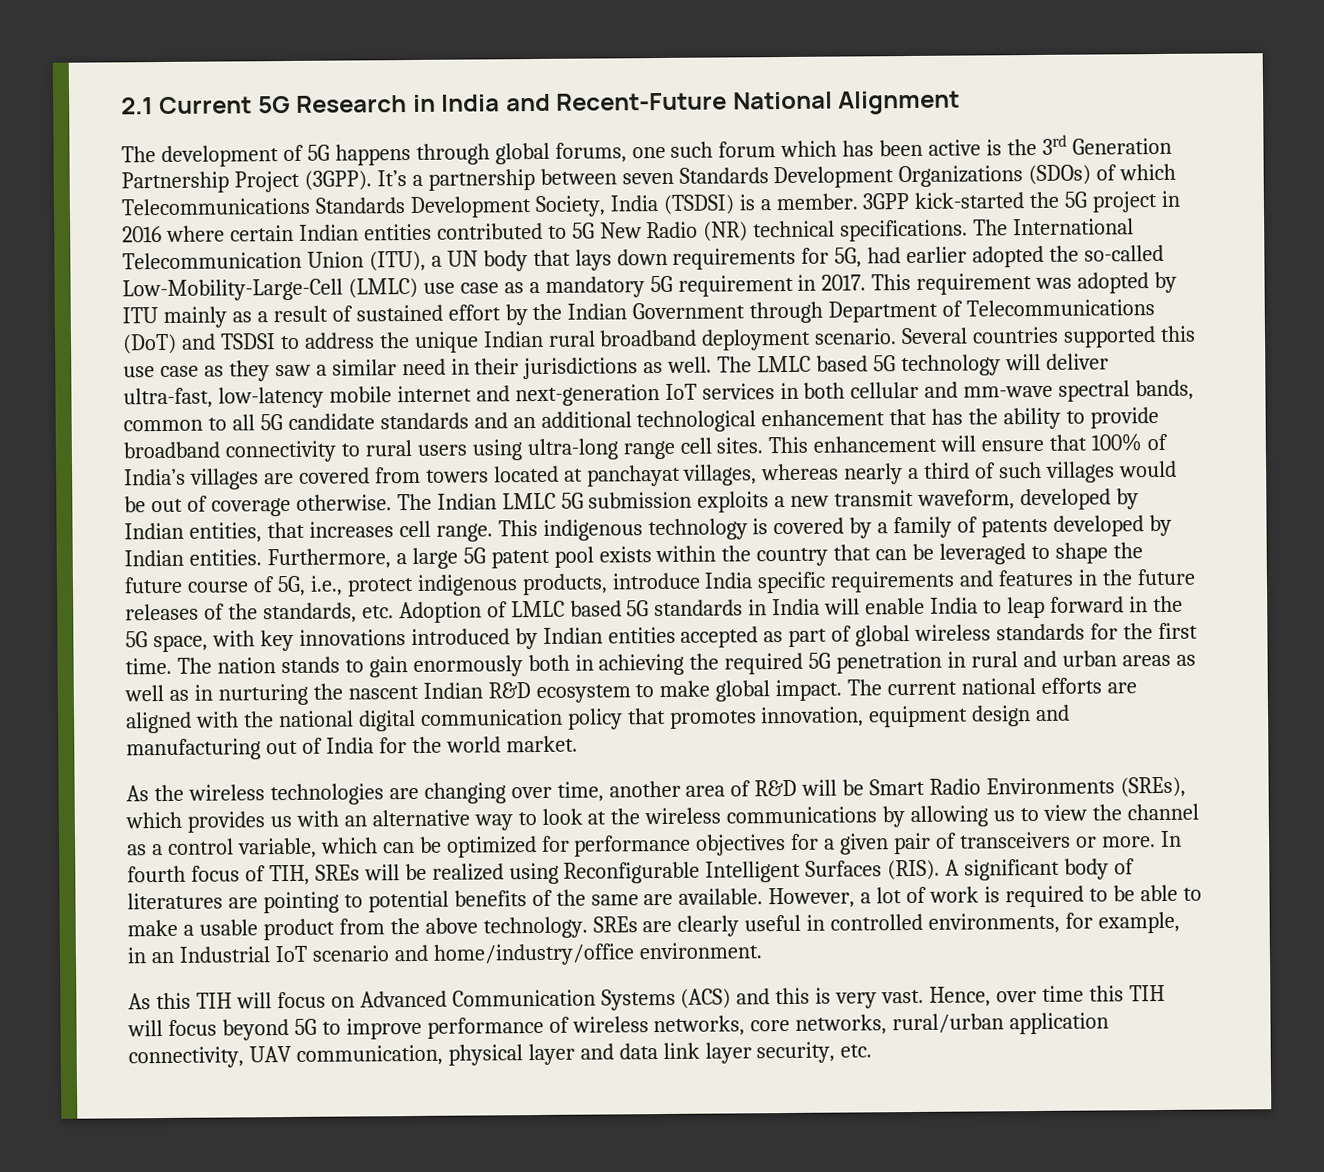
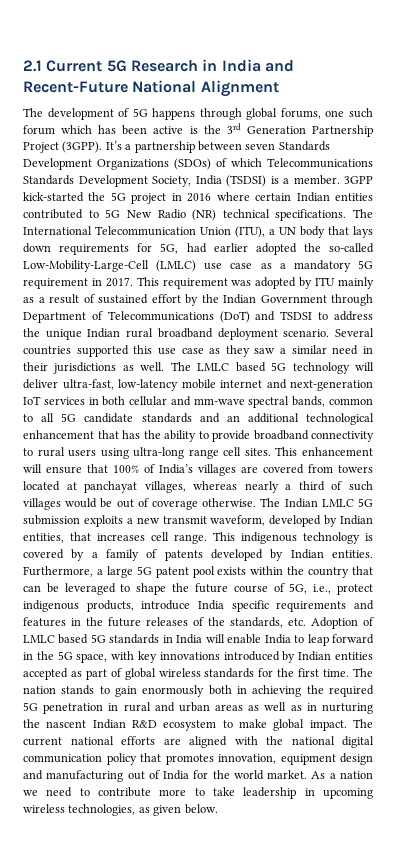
- The current national efforts are aligned with the national digital communication policy that promotes innovation, equipment design and manufacturing out of India for the world market.
- As the wireless technologies are changing over time, another area of R&D will be Smart Radio Environments (SREs), which provides us with an alternative way to look at the wireless communications by allowing us to view the channel as a control variable, which can be optimized for performance objectives for a given pair of transceivers or more. In fourth focus of TIH, SREs will be realized using Reconfigurable Intelligent Surfaces (RIS). A significant body of literatures are pointing to potential benefits of the same are available. However, a lot of work is required to be able to make a usable product from the above technology. SREs are clearly useful in controlled environments, for example, in an Industrial IoT scenario and home/industry/office environment.
- As this TIH will focus on Advanced Communication Systems (ACS) and this is very vast. Hence, over time this TIH will focus beyond 5G to improve performance of wireless networks, core networks, rural/urban application connectivity, UAV communication, physical layer and data link layer security, etc.
+ The current national efforts are aligned with the national digital communication policy that promotes innovation, equipment design and manufacturing out of India for the world market. As a nation we need to contribute more to take leadership in upcoming wireless technologies, as given below.

